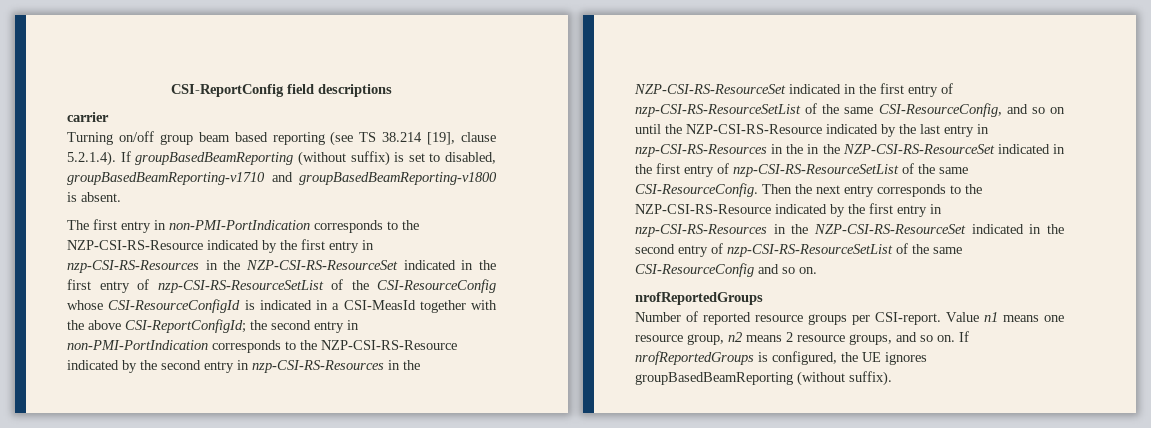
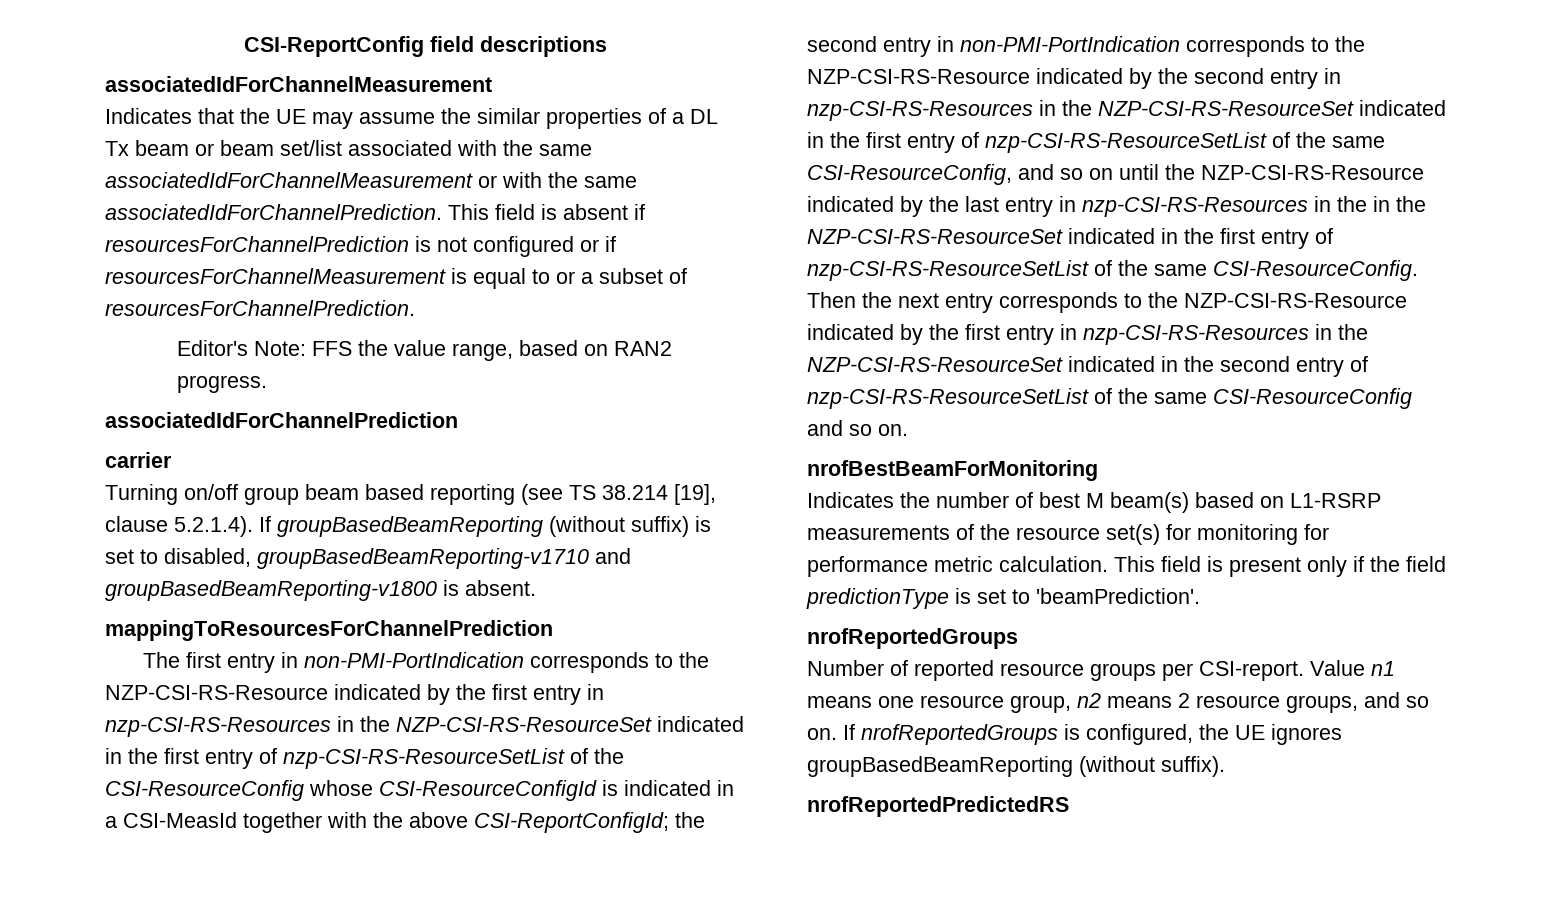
  CSI-ReportConfig field descriptions
+ associatedIdForChannelMeasurement
+ Indicates that the UE may assume the similar properties of a DL Tx beam or beam set/list associated with the same associatedIdForChannelMeasurement or with the same associatedIdForChannelPrediction. This field is absent if resourcesForChannelPrediction is not configured or if resourcesForChannelMeasurement is equal to or a subset of resourcesForChannelPrediction.
+ Editor's Note: FFS the value range, based on RAN2 progress.
+ associatedIdForChannelPrediction
+ mappingToResourcesForChannelPrediction
+ nrofBestBeamForMonitoring
+ Indicates the number of best M beam(s) based on L1-RSRP measurements of the resource set(s) for monitoring for performance metric calculation. This field is present only if the field predictionType is set to 'beamPrediction'.
+ nrofReportedPredictedRS

